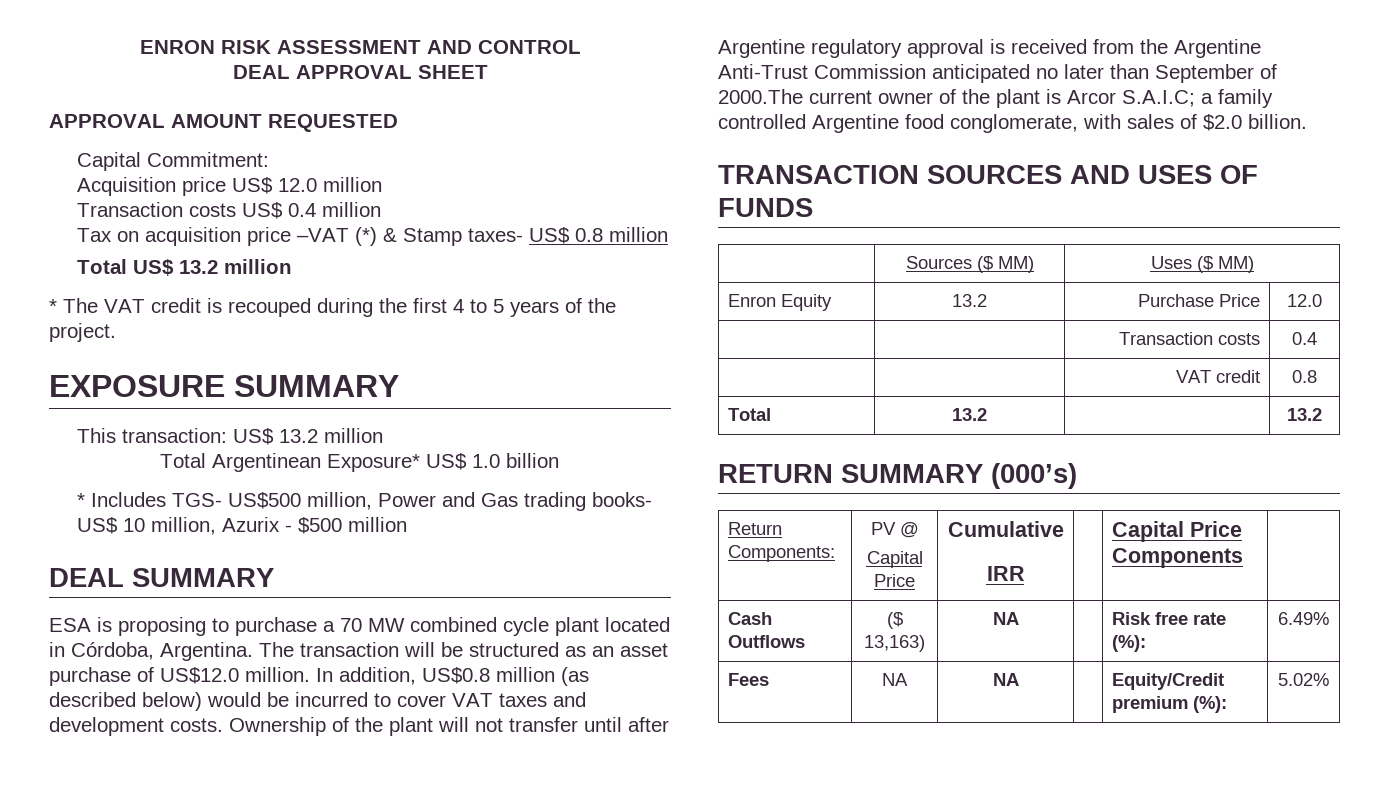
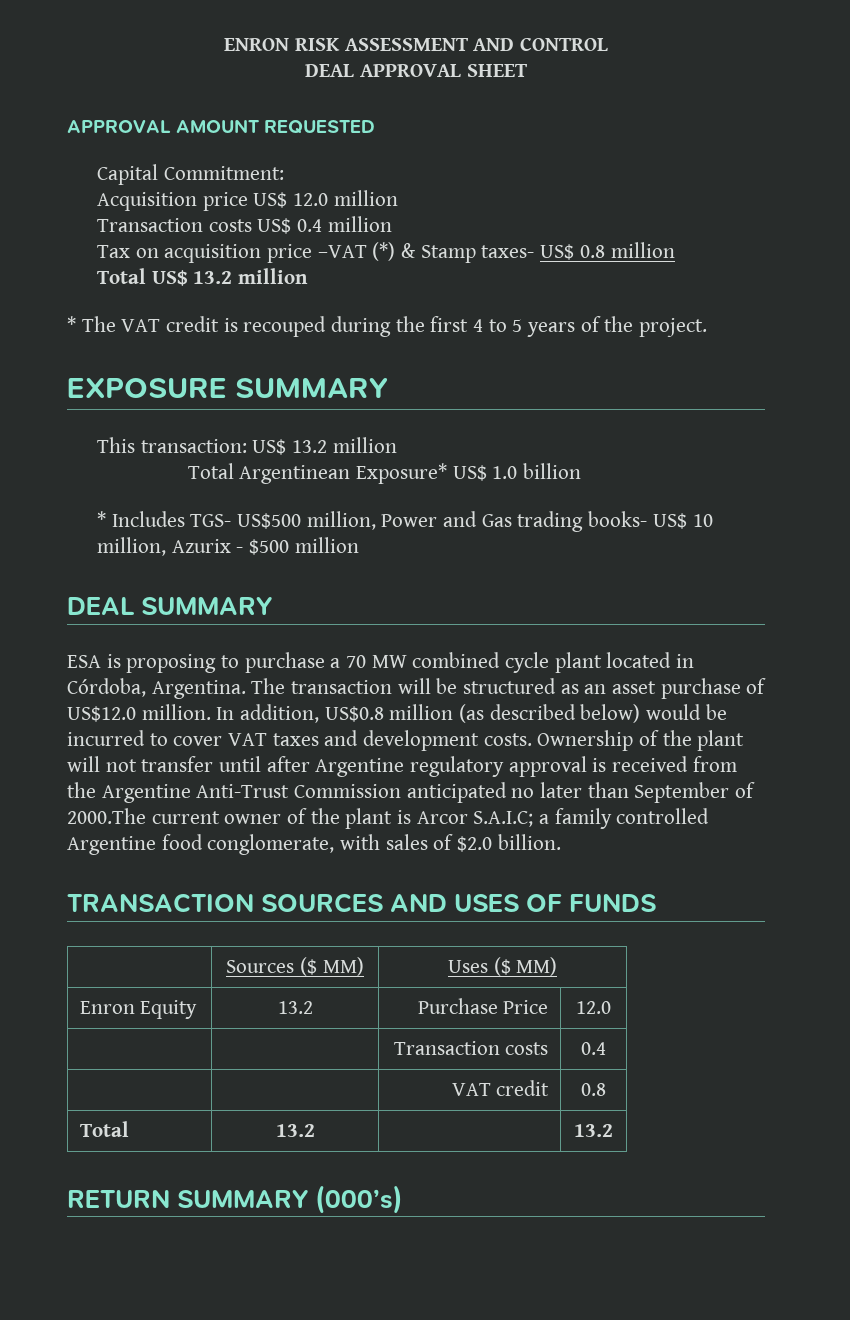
- Return Components: | PV @
- Capital Price | Cumulative
- IRR | | Capital Price Components |
- Cash Outflows | ($ 13,163) | NA | | Risk free rate (%): | 6.49%
- Fees | NA | NA | | Equity/Credit premium (%): | 5.02%

